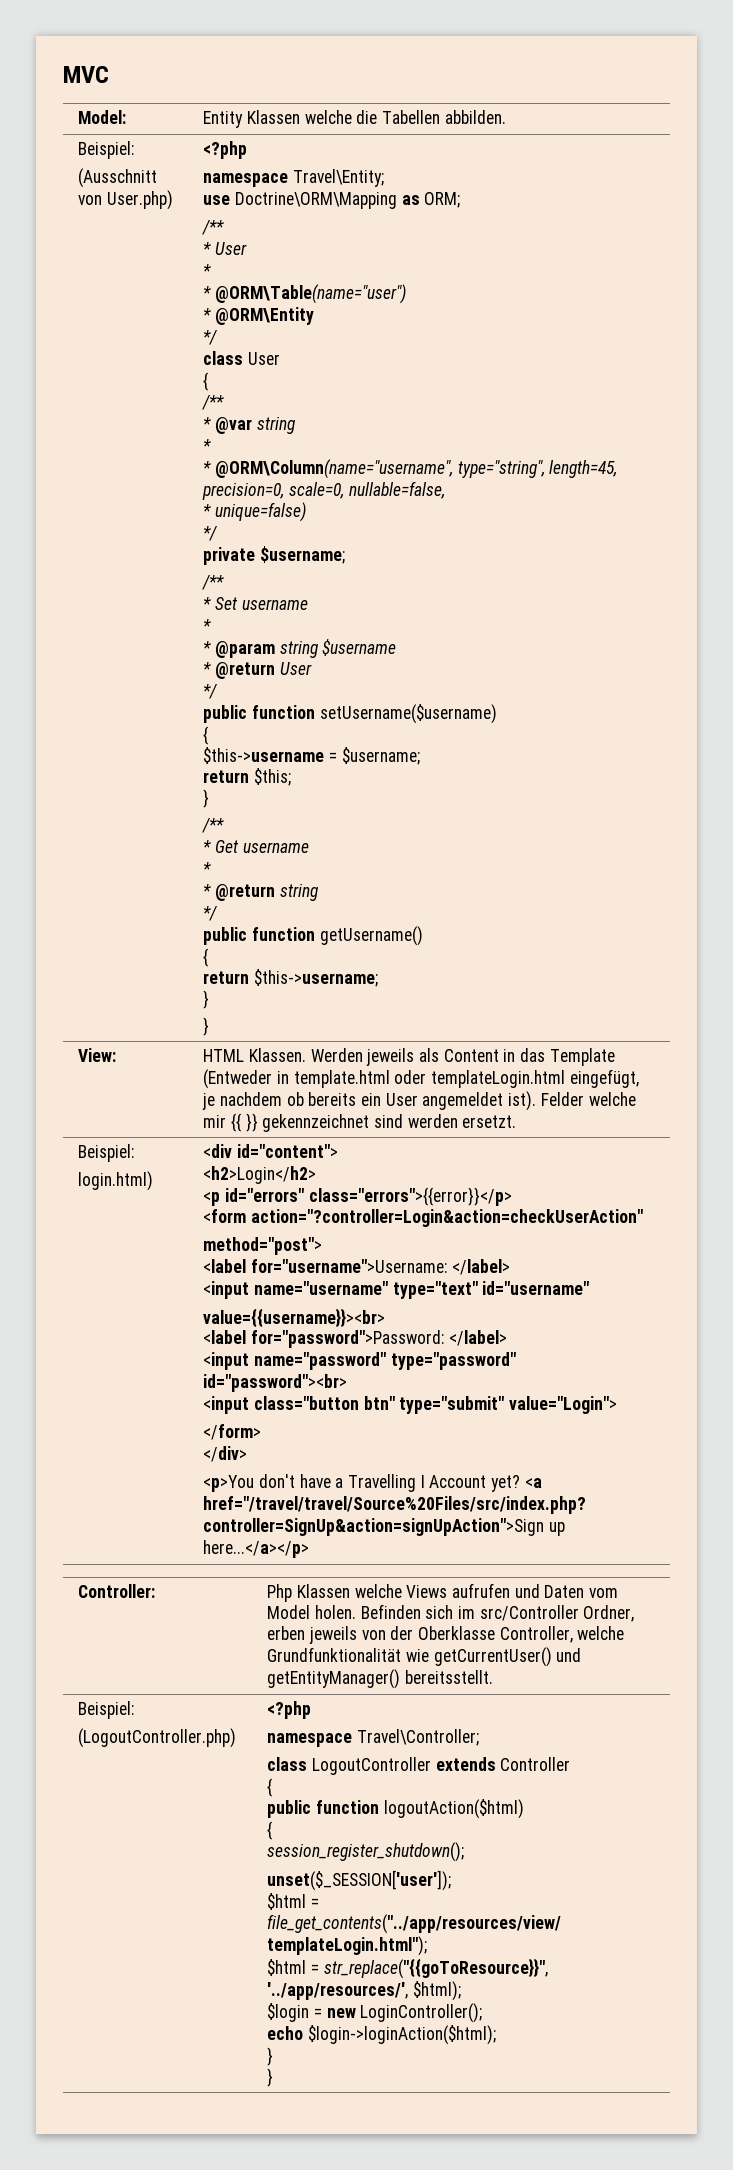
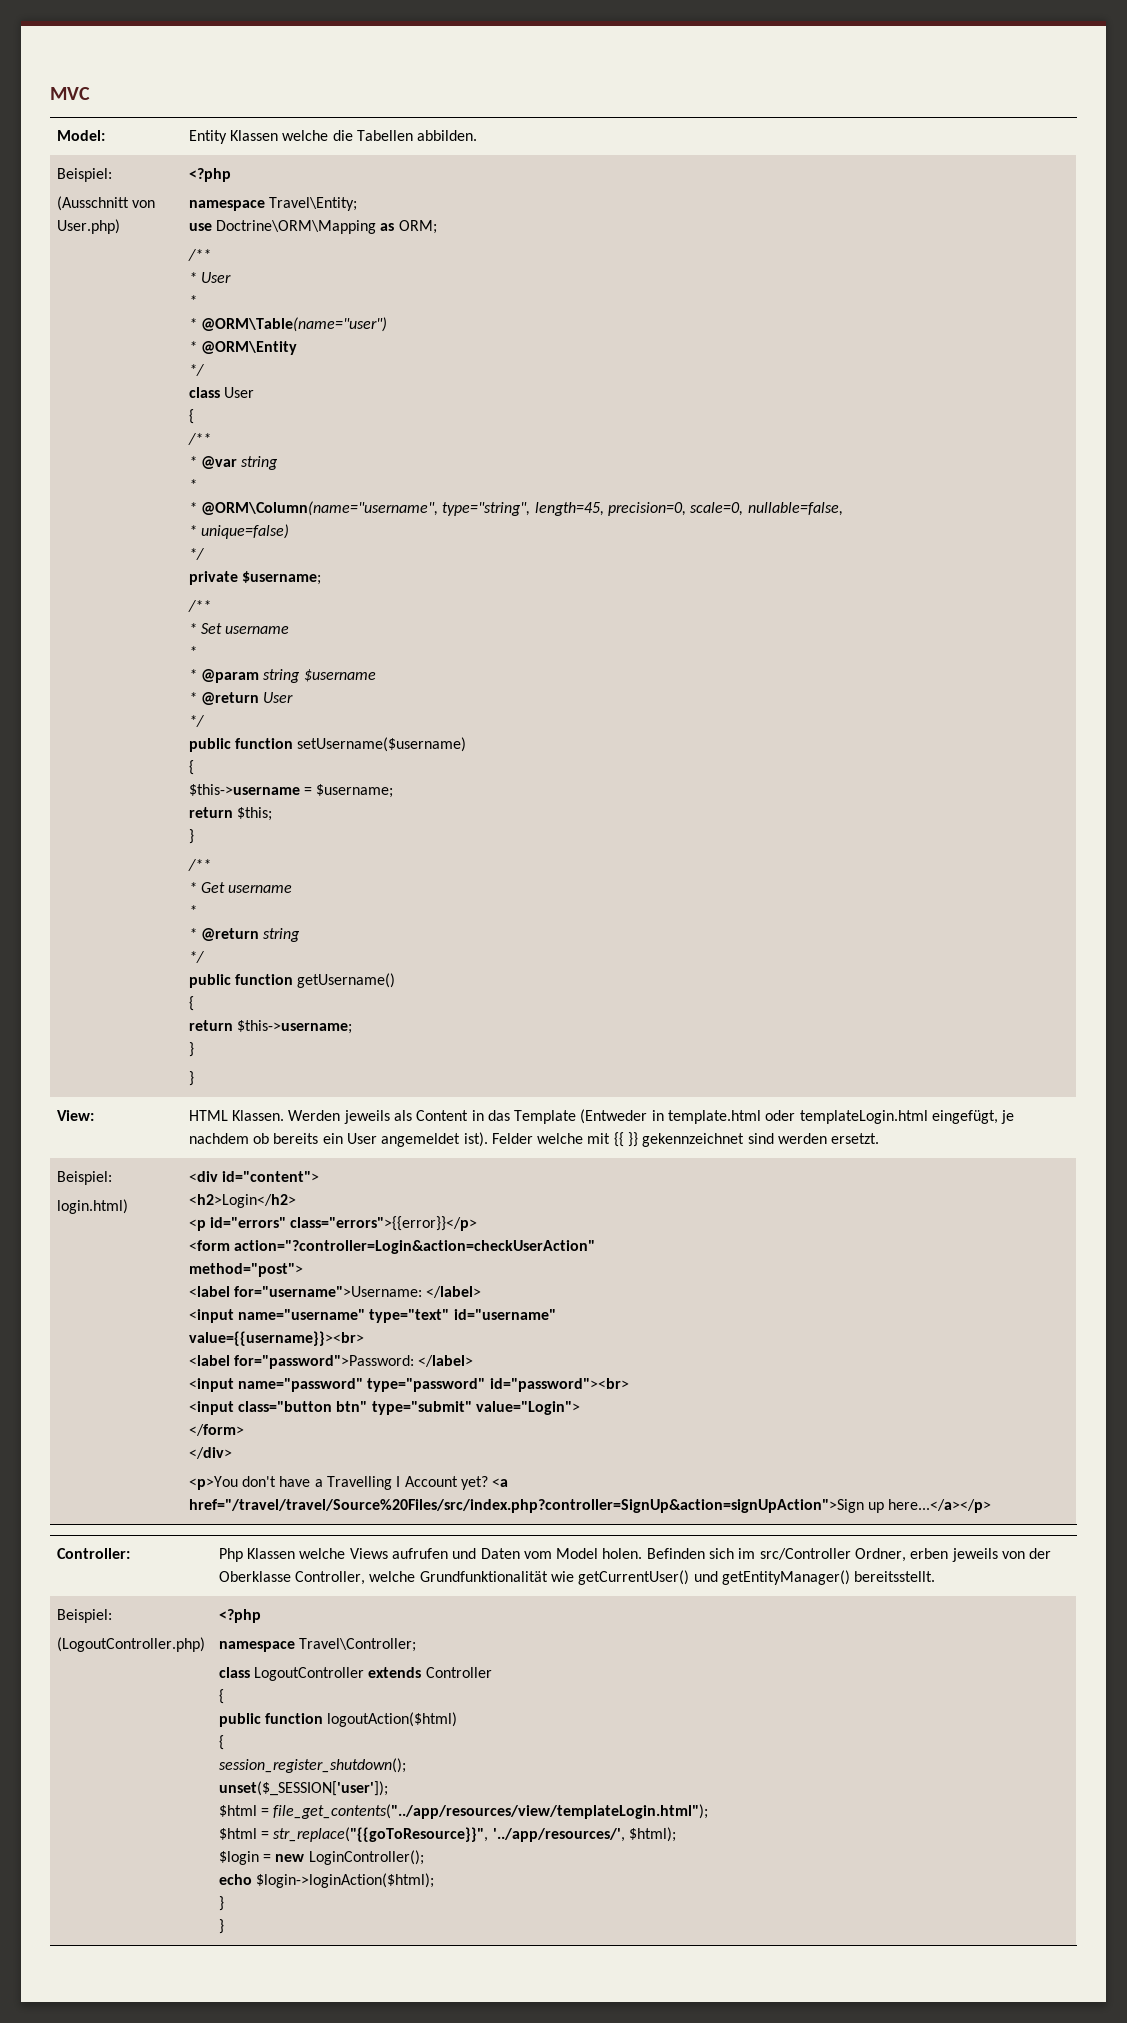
- View: | HTML Klassen. Werden jeweils als Content in das Template (Entweder in template.html oder templateLogin.html eingefügt, je nachdem ob bereits ein User angemeldet ist). Felder welche mir {{ }} gekennzeichnet sind werden ersetzt.
+ View: | HTML Klassen. Werden jeweils als Content in das Template (Entweder in template.html oder templateLogin.html eingefügt, je nachdem ob bereits ein User angemeldet ist). Felder welche mit {{ }} gekennzeichnet sind werden ersetzt.

